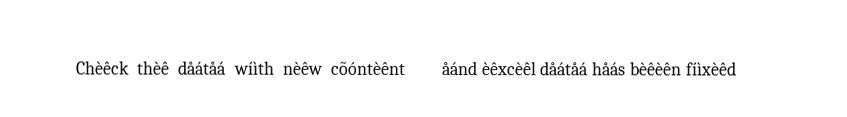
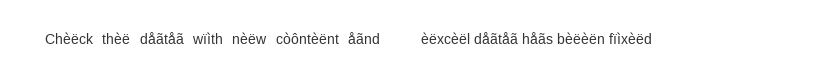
- Chèêck thèê dåátåá wíìth nèêw cõóntèênt åánd èêxcèêl dåátåá håás bèêèên fíìxèêd
+ Chèëck thèë dåãtåã wïìth nèëw còôntèënt åãnd èëxcèël dåãtåã håãs bèëèën fïìxèëd

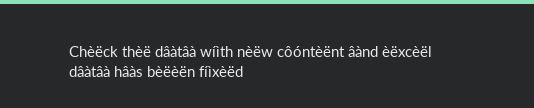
- Chèëck thèë dåãtåã wïìth nèëw còôntèënt åãnd èëxcèël dåãtåã håãs bèëèën fïìxèëd
+ Chèëck thèë dâàtâà wíìth nèëw côóntèënt âànd èëxcèël dâàtâà hâàs bèëèën fíìxèëd

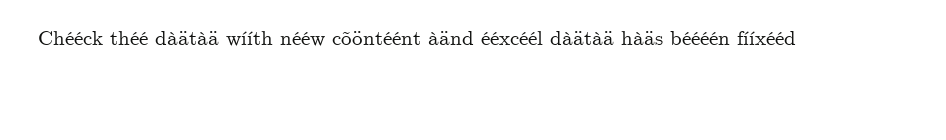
- Chèëck thèë dâàtâà wíìth nèëw côóntèënt âànd èëxcèël dâàtâà hâàs bèëèën fíìxèëd
+ Chééck théé dàätàä wííth nééw cõöntéént àänd ééxcéél dàätàä hàäs béééén fííxééd

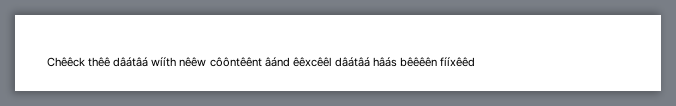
- Chééck théé dàätàä wííth nééw cõöntéént àänd ééxcéél dàätàä hàäs béééén fííxééd
+ Chêêck thêê dâátâá wííth nêêw côôntêênt âánd êêxcêêl dâátâá hâás bêêêên fííxêêd

